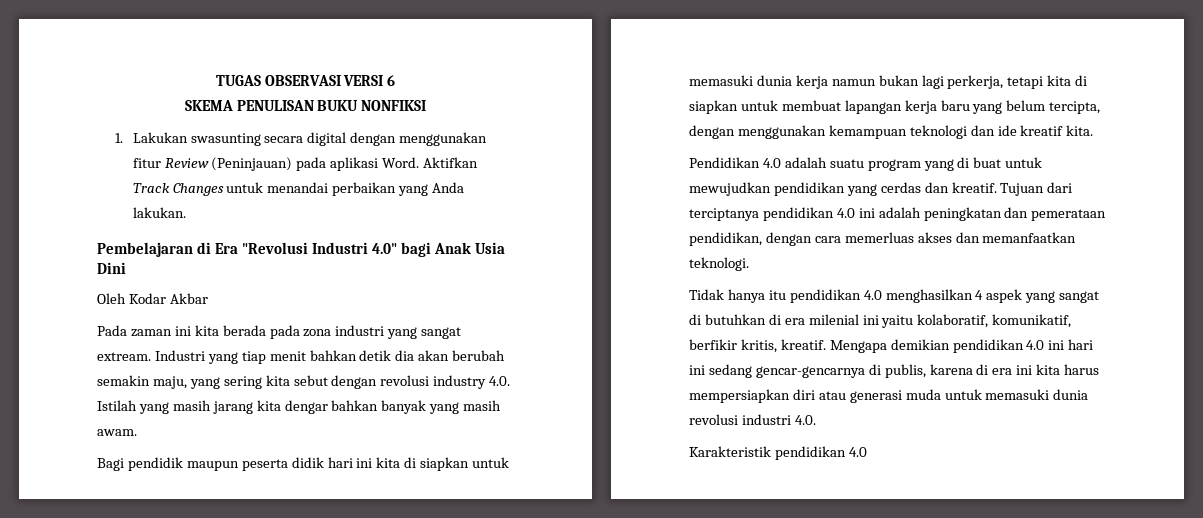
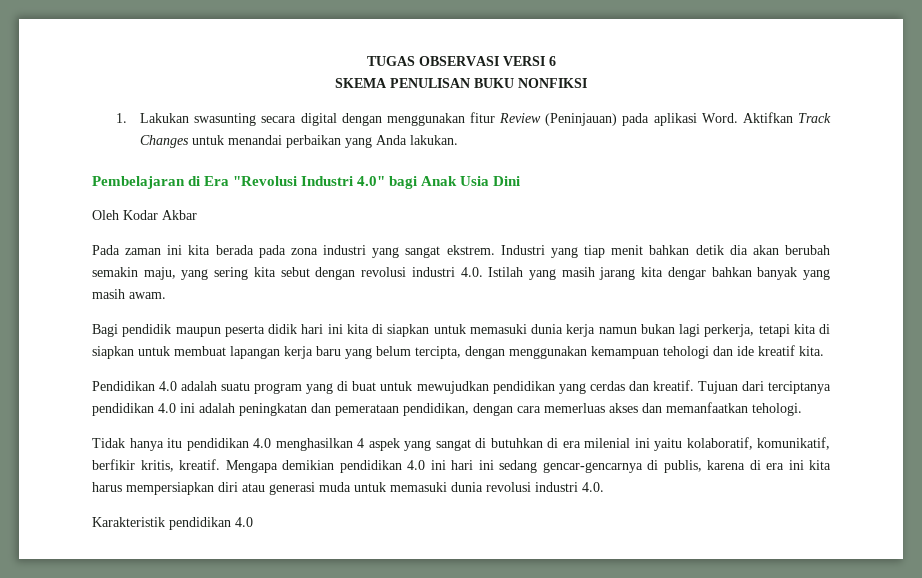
- Pada zaman ini kita berada pada zona industri yang sangat extream.
+ Pada zaman ini kita berada pada zona industri yang sangat ekstrem.
- Industri yang tiap menit bahkan detik dia akan berubah semakin maju, yang sering kita sebut dengan revolusi industry 4.0. Istilah yang masih jarang kita dengar bahkan banyak yang masih awam.
+ Industri yang tiap menit bahkan detik dia akan berubah semakin maju, yang sering kita sebut dengan revolusi industri 4.0. Istilah yang masih jarang kita dengar bahkan banyak yang masih awam.
- Bagi pendidik maupun peserta didik hari ini kita di siapkan untuk memasuki dunia kerja namun bukan lagi perkerja, tetapi kita di siapkan untuk membuat lapangan kerja baru yang belum tercipta, dengan menggunakan kemampuan teknologi dan ide kreatif kita.
+ Bagi pendidik maupun peserta didik hari ini kita di siapkan untuk memasuki dunia kerja namun bukan lagi perkerja, tetapi kita di siapkan untuk membuat lapangan kerja baru yang belum tercipta, dengan menggunakan kemampuan tehologi dan ide kreatif kita.
- Tujuan dari terciptanya pendidikan 4.0 ini adalah peningkatan dan pemerataan pendidikan, dengan cara memerluas akses dan memanfaatkan teknologi.
+ Tujuan dari terciptanya pendidikan 4.0 ini adalah peningkatan dan pemerataan pendidikan, dengan cara memerluas akses dan memanfaatkan tehologi.

